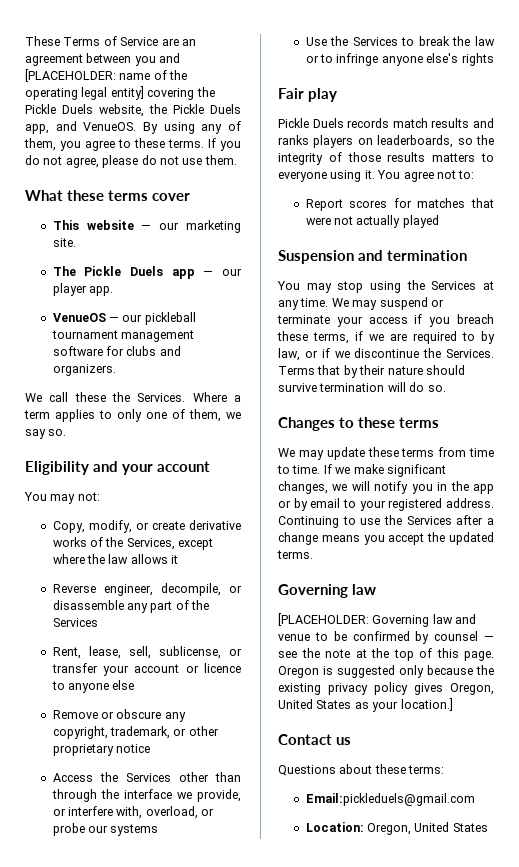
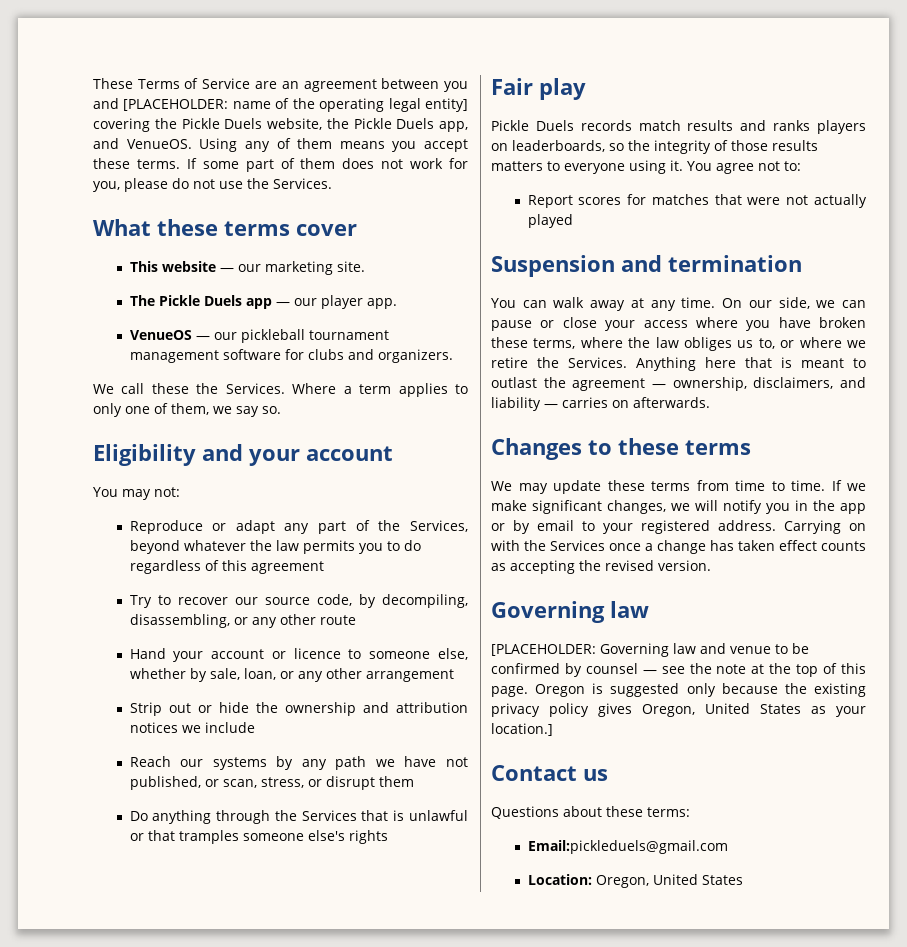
- By using any of them, you agree to these terms. If you do not agree, please do not use them.
+ Using any of them means you accept these terms. If some part of them does not work for you, please do not use the Services.
- Copy, modify, or create derivative works of the Services, except where the law allows it
- Reverse engineer, decompile, or disassemble any part of the Services
- Rent, lease, sell, sublicense, or transfer your account or licence to anyone else
- Remove or obscure any copyright, trademark, or other proprietary notice
- Access the Services other than through the interface we provide, or interfere with, overload, or probe our systems
- Use the Services to break the law or to infringe anyone else's rights
+ Reproduce or adapt any part of the Services, beyond whatever the law permits you to do regardless of this agreement
+ Try to recover our source code, by decompiling, disassembling, or any other route
+ Hand your account or licence to someone else, whether by sale, loan, or any other arrangement
+ Strip out or hide the ownership and attribution notices we include
+ Reach our systems by any path we have not published, or scan, stress, or disrupt them
+ Do anything through the Services that is unlawful or that tramples someone else's rights
- You may stop using the Services at any time. We may suspend or terminate your access if you breach these terms, if we are required to by law, or if we discontinue the Services. Terms that by their nature should survive termination will do so.
+ You can walk away at any time. On our side, we can pause or close your access where you have broken these terms, where the law obliges us to, or where we retire the Services. Anything here that is meant to outlast the agreement — ownership, disclaimers, and liability — carries on afterwards.
- Continuing to use the Services after a change means you accept the updated terms.
+ Carrying on with the Services once a change has taken effect counts as accepting the revised version.

